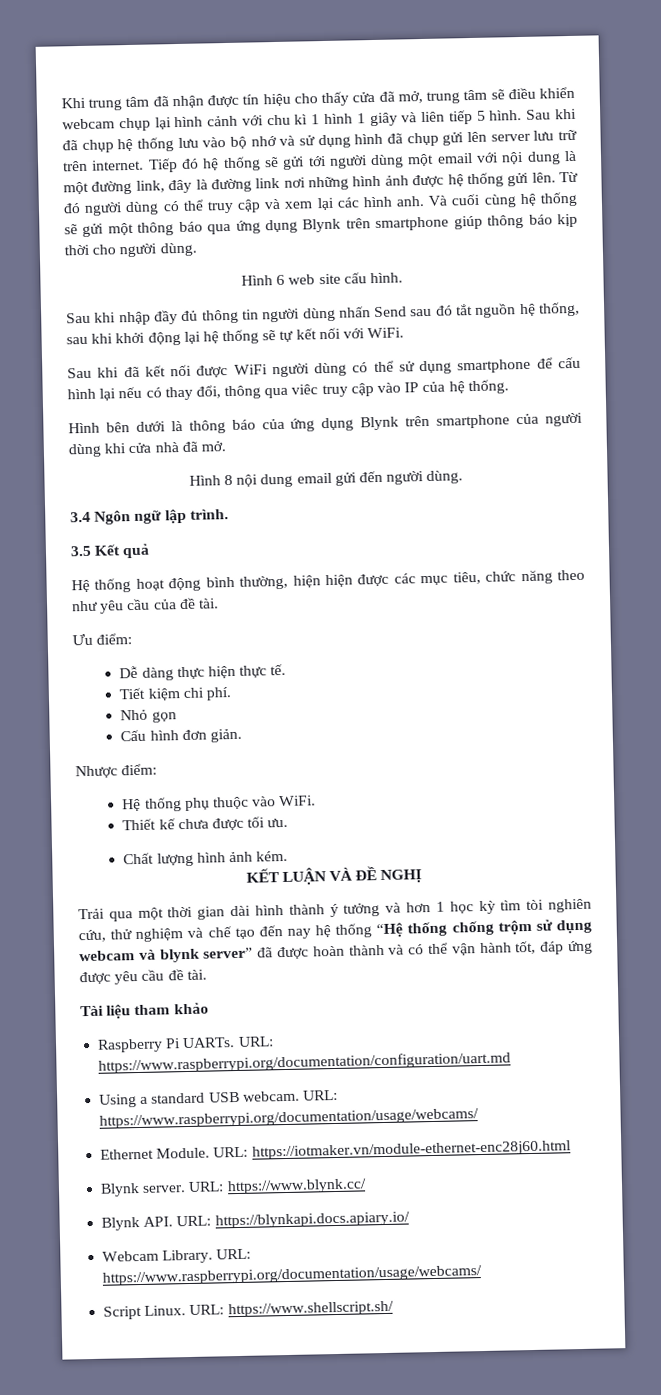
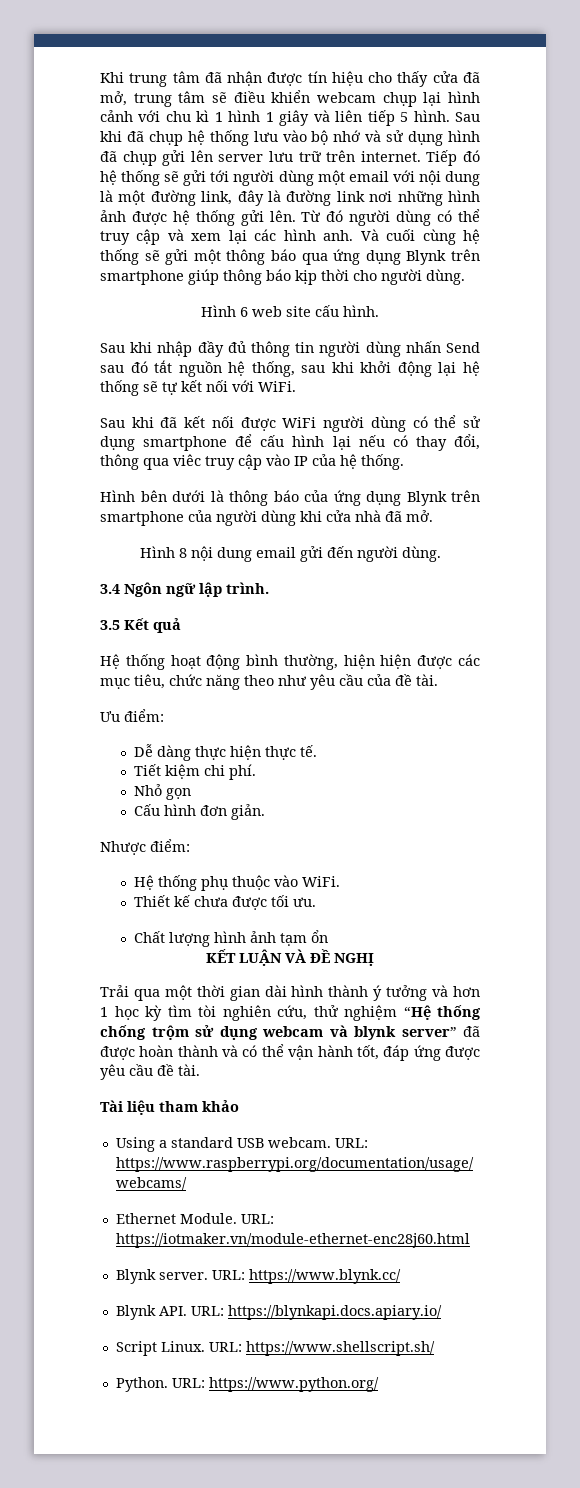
- Chất lượng hình ảnh kém.
+ Chất lượng hình ảnh tạm ổn
- Trải qua một thời gian dài hình thành ý tưởng và hơn 1 học kỳ tìm tòi nghiên cứu, thử nghiệm và chế tạo đến nay hệ thống “Hệ thống chống trộm sử dụng webcam và blynk server” đã được hoàn thành và có thể vận hành tốt, đáp ứng được yêu cầu đề tài.
+ Trải qua một thời gian dài hình thành ý tưởng và hơn 1 học kỳ tìm tòi nghiên cứu, thử nghiệm “Hệ thống chống trộm sử dụng webcam và blynk server” đã được hoàn thành và có thể vận hành tốt, đáp ứng được yêu cầu đề tài.
- Raspberry Pi UARTs. URL: https://www.raspberrypi.org/documentation/configuration/uart.md
- Webcam Library. URL: https://www.raspberrypi.org/documentation/usage/webcams/
+ Python. URL: https://www.python.org/

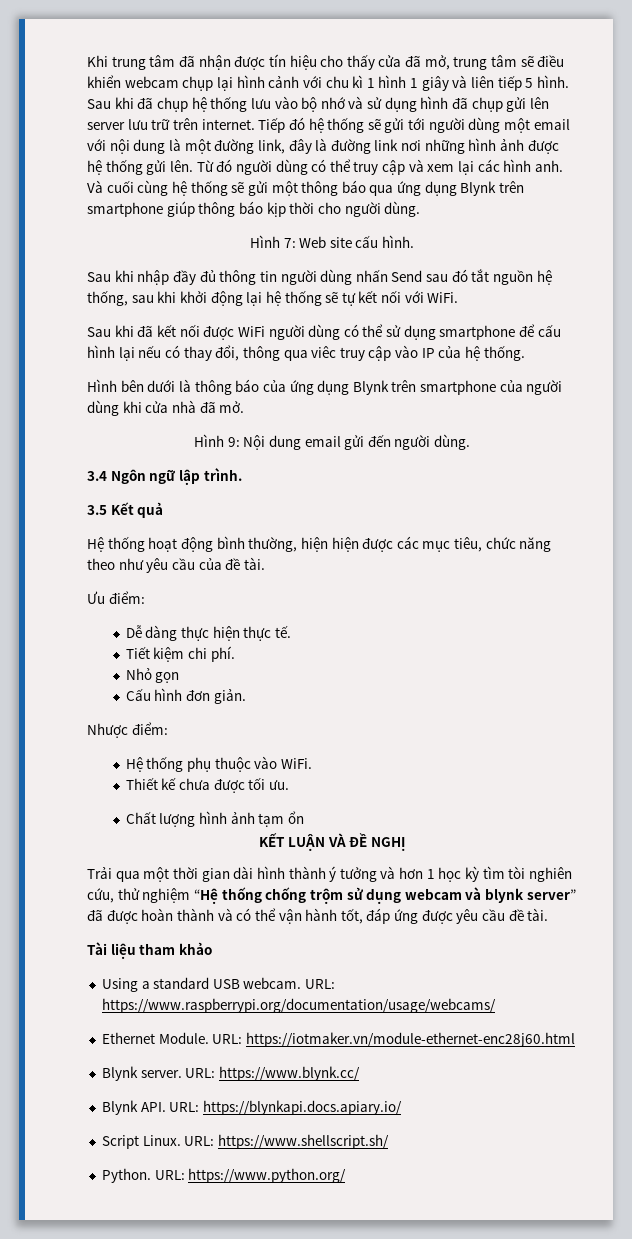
- Hình 6 web site cấu hình.
+ Hình 7: Web site cấu hình.
- Hình 8 nội dung email gửi đến người dùng.
+ Hình 9: Nội dung email gửi đến người dùng.

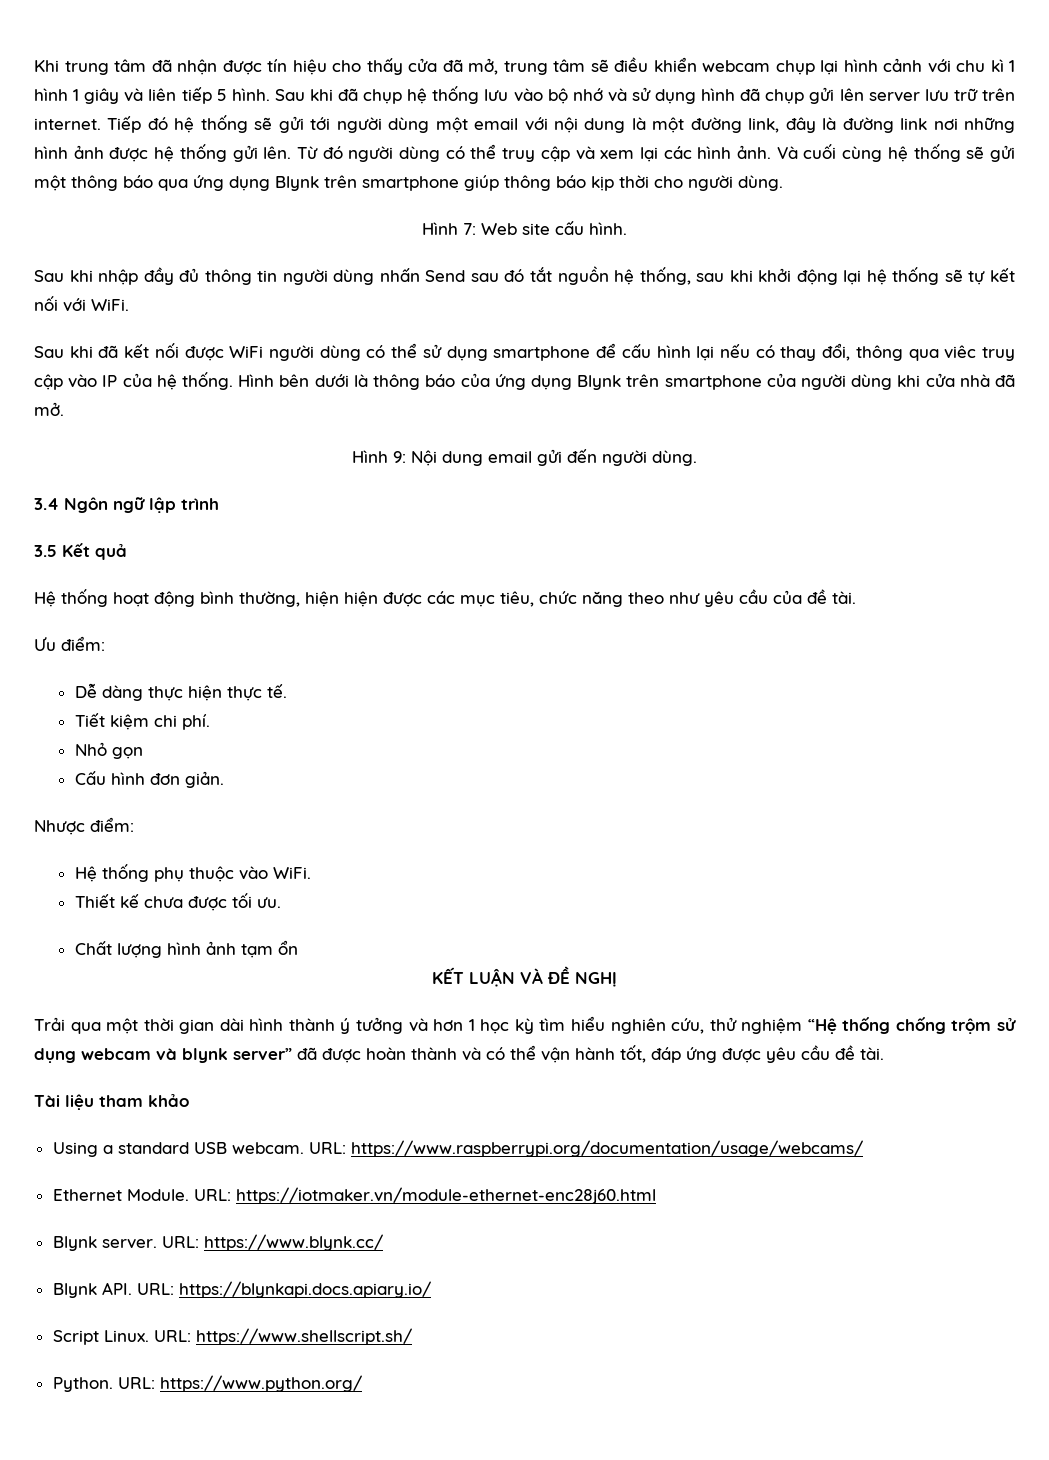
- Từ đó người dùng có thể truy cập và xem lại các hình anh.
+ Từ đó người dùng có thể truy cập và xem lại các hình ảnh.
- Sau khi đã kết nối được WiFi người dùng có thể sử dụng smartphone để cấu hình lại nếu có thay đổi, thông qua viêc truy cập vào IP của hệ thống.
- Hình bên dưới là thông báo của ứng dụng Blynk trên smartphone của người dùng khi cửa nhà đã mở.
+ Sau khi đã kết nối được WiFi người dùng có thể sử dụng smartphone để cấu hình lại nếu có thay đổi, thông qua viêc truy cập vào IP của hệ thống. Hình bên dưới là thông báo của ứng dụng Blynk trên smartphone của người dùng khi cửa nhà đã mở.
- 3.4 Ngôn ngữ lập trình.
+ 3.4 Ngôn ngữ lập trình
- Trải qua một thời gian dài hình thành ý tưởng và hơn 1 học kỳ tìm tòi nghiên cứu, thử nghiệm “Hệ thống chống trộm sử dụng webcam và blynk server” đã được hoàn thành và có thể vận hành tốt, đáp ứng được yêu cầu đề tài.
+ Trải qua một thời gian dài hình thành ý tưởng và hơn 1 học kỳ tìm hiểu nghiên cứu, thử nghiệm “Hệ thống chống trộm sử dụng webcam và blynk server” đã được hoàn thành và có thể vận hành tốt, đáp ứng được yêu cầu đề tài.

